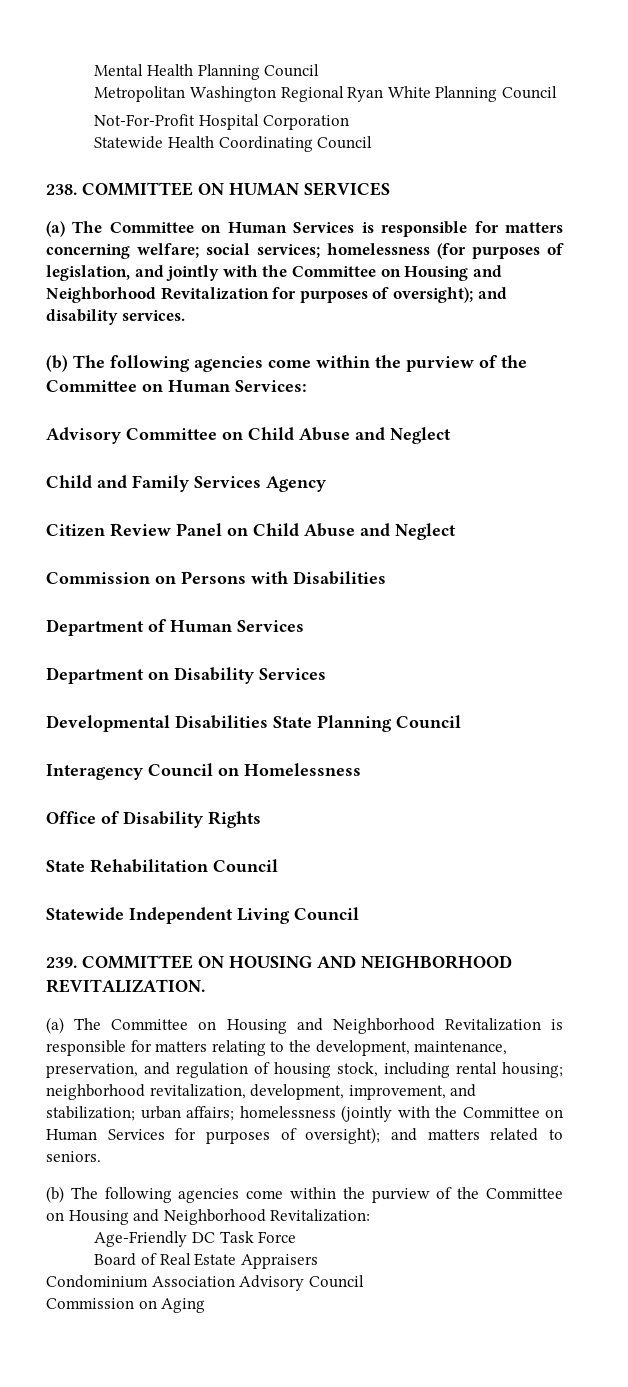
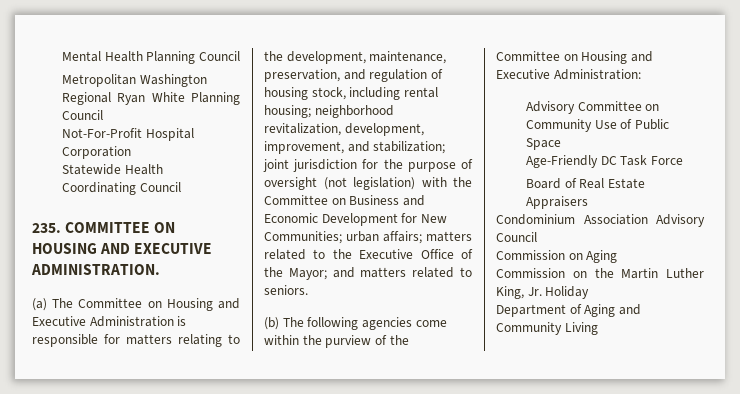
- 238. COMMITTEE ON HUMAN SERVICES
- (a) The Committee on Human Services is responsible for matters concerning welfare; social services; homelessness (for purposes of legislation, and jointly with the Committee on Housing and Neighborhood Revitalization for purposes of oversight); and disability services.
- (b) The following agencies come within the purview of the Committee on Human Services:
- Advisory Committee on Child Abuse and Neglect
- Child and Family Services Agency
- Citizen Review Panel on Child Abuse and Neglect
- Commission on Persons with Disabilities
- Department of Human Services
- Department on Disability Services
- Developmental Disabilities State Planning Council
- Interagency Council on Homelessness
- Office of Disability Rights
- State Rehabilitation Council
- Statewide Independent Living Council
- 239. COMMITTEE ON HOUSING AND NEIGHBORHOOD REVITALIZATION.
+ 235. COMMITTEE ON HOUSING AND EXECUTIVE ADMINISTRATION.
- (a) The Committee on Housing and Neighborhood Revitalization is responsible for matters relating to the development, maintenance, preservation, and regulation of housing stock, including rental housing; neighborhood revitalization, development, improvement, and stabilization; urban affairs; homelessness (jointly with the Committee on Human Services for purposes of oversight); and matters related to seniors.
+ (a) The Committee on Housing and Executive Administration is responsible for matters relating to the development, maintenance, preservation, and regulation of housing stock, including rental housing; neighborhood revitalization, development, improvement, and stabilization; joint jurisdiction for the purpose of oversight (not legislation) with the Committee on Business and Economic Development for New Communities; urban affairs; matters related to the Executive Office of the Mayor; and matters related to seniors.
- (b) The following agencies come within the purview of the Committee on Housing and Neighborhood Revitalization:
+ (b) The following agencies come within the purview of the Committee on Housing and Executive Administration:
+ Advisory Committee on Community Use of Public Space
+ Commission on the Martin Luther King, Jr. Holiday
+ Department of Aging and Community Living

